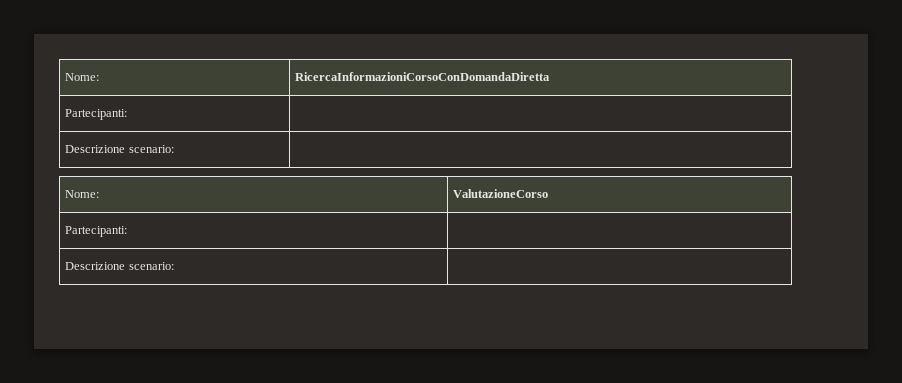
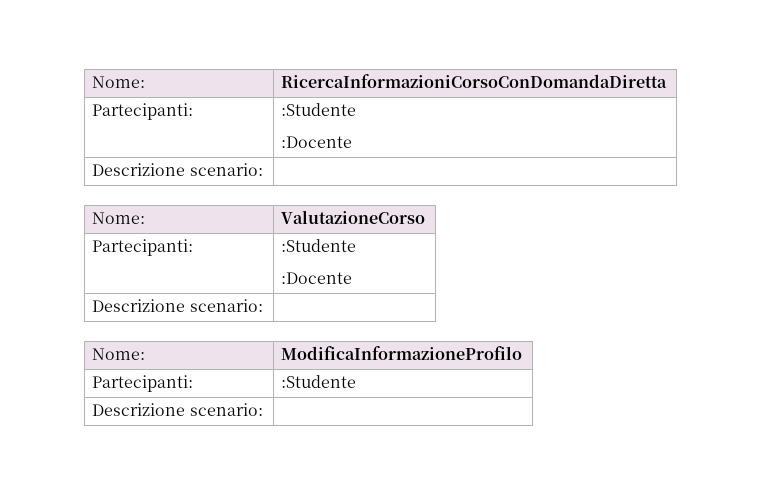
  Nome: | RicercaInformazioniCorsoConDomandaDiretta
- Partecipanti: |
+ Partecipanti: | :Studente
+ :Docente
  Nome: | ValutazioneCorso
- Partecipanti: |
+ Partecipanti: | :Studente
+ :Docente
+ Descrizione scenario: |
+ Nome: | ModificaInformazioneProfilo
+ Partecipanti: | :Studente

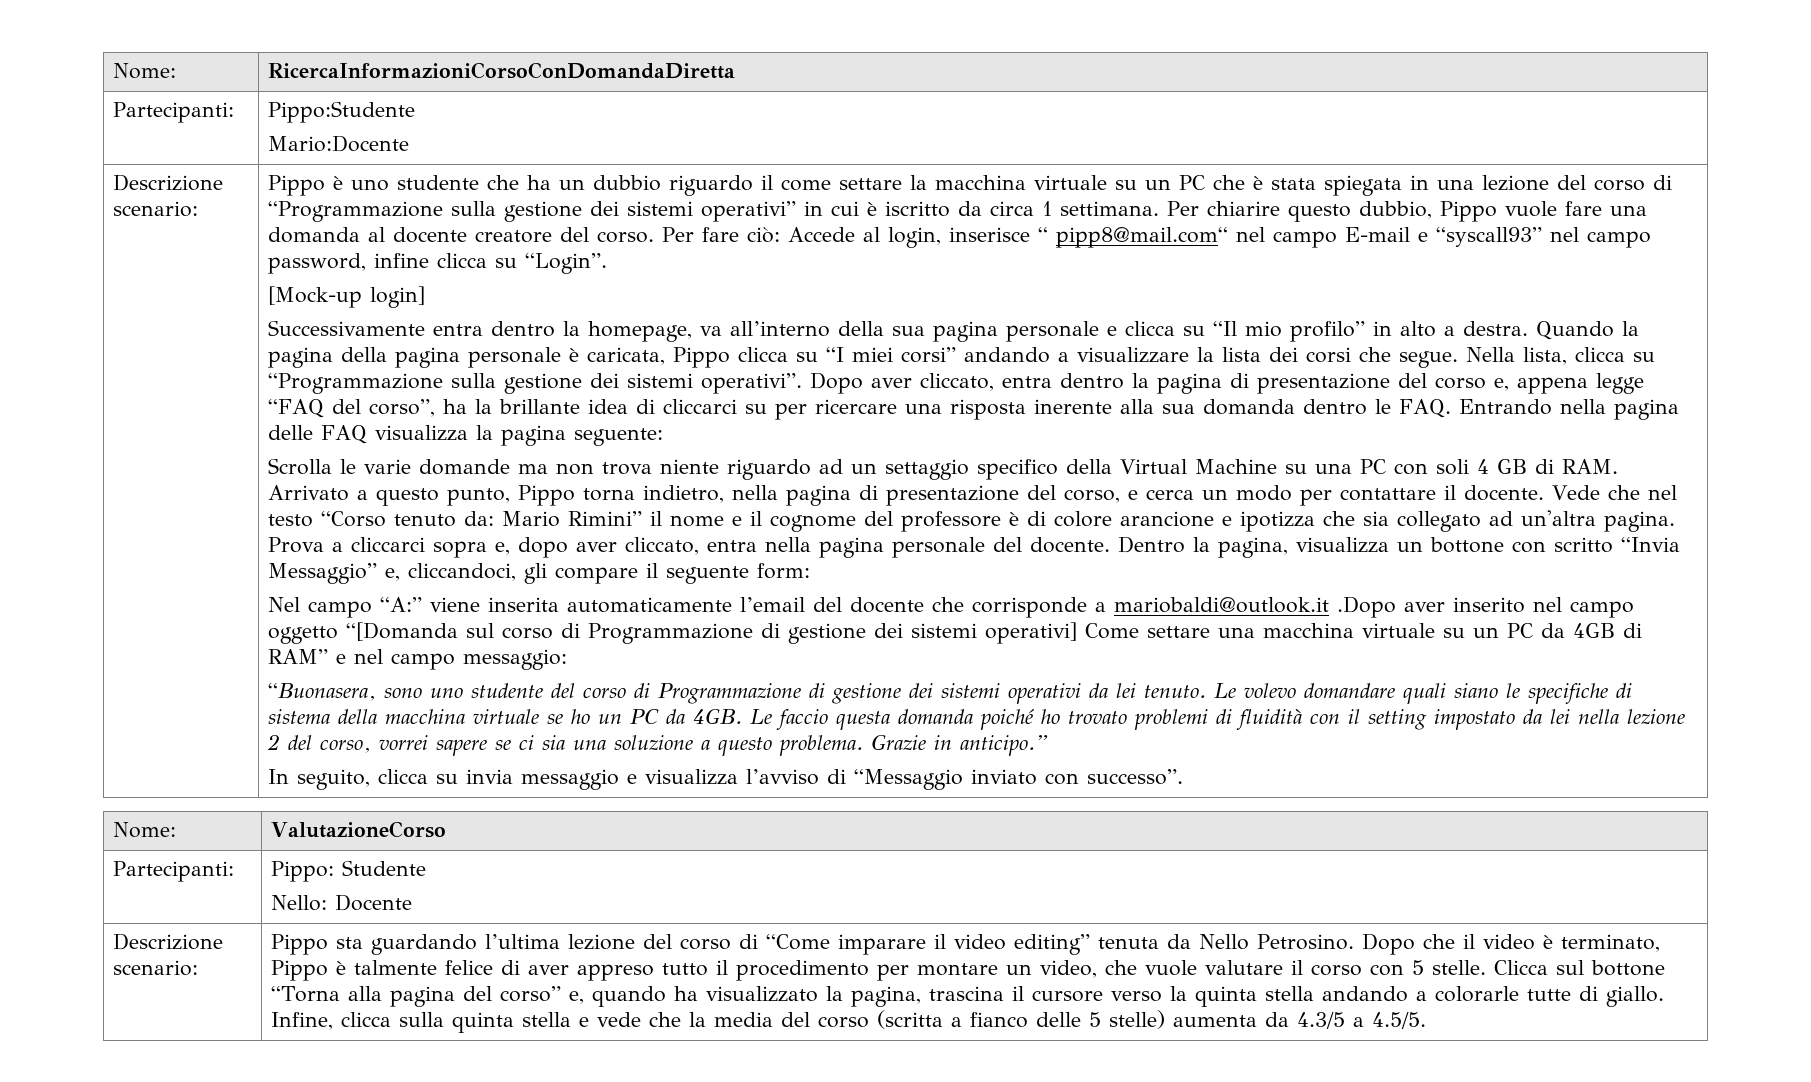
  Nome: | RicercaInformazioniCorsoConDomandaDiretta
- Partecipanti: | :Studente
- :Docente
- Descrizione scenario: |
+ Partecipanti: | Pippo:Studente
+ Mario:Docente
+ Descrizione scenario: | Pippo è uno studente che ha un dubbio riguardo il come settare la macchina virtuale su un PC che è stata spiegata in una lezione del corso di “Programmazione sulla gestione dei sistemi operativi” in cui è iscritto da circa 1 settimana. Per chiarire questo dubbio, Pippo vuole fare una domanda al docente creatore del corso. Per fare ciò: Accede al login, inserisce “ pipp8@mail.com“ nel campo E-mail e “syscall93” nel campo password, infine clicca su “Login”.
+ [Mock-up login]
+ Successivamente entra dentro la homepage, va all’interno della sua pagina personale e clicca su “Il mio profilo” in alto a destra. Quando la pagina della pagina personale è caricata, Pippo clicca su “I miei corsi” andando a visualizzare la lista dei corsi che segue. Nella lista, clicca su “Programmazione sulla gestione dei sistemi operativi”. Dopo aver cliccato, entra dentro la pagina di presentazione del corso e, appena legge “FAQ del corso”, ha la brillante idea di cliccarci su per ricercare una risposta inerente alla sua domanda dentro le FAQ. Entrando nella pagina delle FAQ visualizza la pagina seguente:
+ Scrolla le varie domande ma non trova niente riguardo ad un settaggio specifico della Virtual Machine su una PC con soli 4 GB di RAM. Arrivato a questo punto, Pippo torna indietro, nella pagina di presentazione del corso, e cerca un modo per contattare il docente. Vede che nel testo “Corso tenuto da: Mario Rimini” il nome e il cognome del professore è di colore arancione e ipotizza che sia collegato ad un'altra pagina. Prova a cliccarci sopra e, dopo aver cliccato, entra nella pagina personale del docente. Dentro la pagina, visualizza un bottone con scritto “Invia Messaggio” e, cliccandoci, gli compare il seguente form:
+ Nel campo “A:” viene inserita automaticamente l’email del docente che corrisponde a mariobaldi@outlook.it .Dopo aver inserito nel campo oggetto “[Domanda sul corso di Programmazione di gestione dei sistemi operativi] Come settare una macchina virtuale su un PC da 4GB di RAM” e nel campo messaggio:
+ “Buonasera, sono uno studente del corso di Programmazione di gestione dei sistemi operativi da lei tenuto. Le volevo domandare quali siano le specifiche di sistema della macchina virtuale se ho un PC da 4GB. Le faccio questa domanda poiché ho trovato problemi di fluidità con il setting impostato da lei nella lezione 2 del corso, vorrei sapere se ci sia una soluzione a questo problema. Grazie in anticipo.”
+ In seguito, clicca su invia messaggio e visualizza l’avviso di “Messaggio inviato con successo”.
  Nome: | ValutazioneCorso
- Partecipanti: | :Studente
- :Docente
- Descrizione scenario: |
- Nome: | ModificaInformazioneProfilo
- Partecipanti: | :Studente
- Descrizione scenario: |
+ Partecipanti: | Pippo: Studente
+ Nello: Docente
+ Descrizione scenario: | Pippo sta guardando l’ultima lezione del corso di “Come imparare il video editing” tenuta da Nello Petrosino. Dopo che il video è terminato, Pippo è talmente felice di aver appreso tutto il procedimento per montare un video, che vuole valutare il corso con 5 stelle. Clicca sul bottone “Torna alla pagina del corso” e, quando ha visualizzato la pagina, trascina il cursore verso la quinta stella andando a colorarle tutte di giallo. Infine, clicca sulla quinta stella e vede che la media del corso (scritta a fianco delle 5 stelle) aumenta da 4.3/5 a 4.5/5.

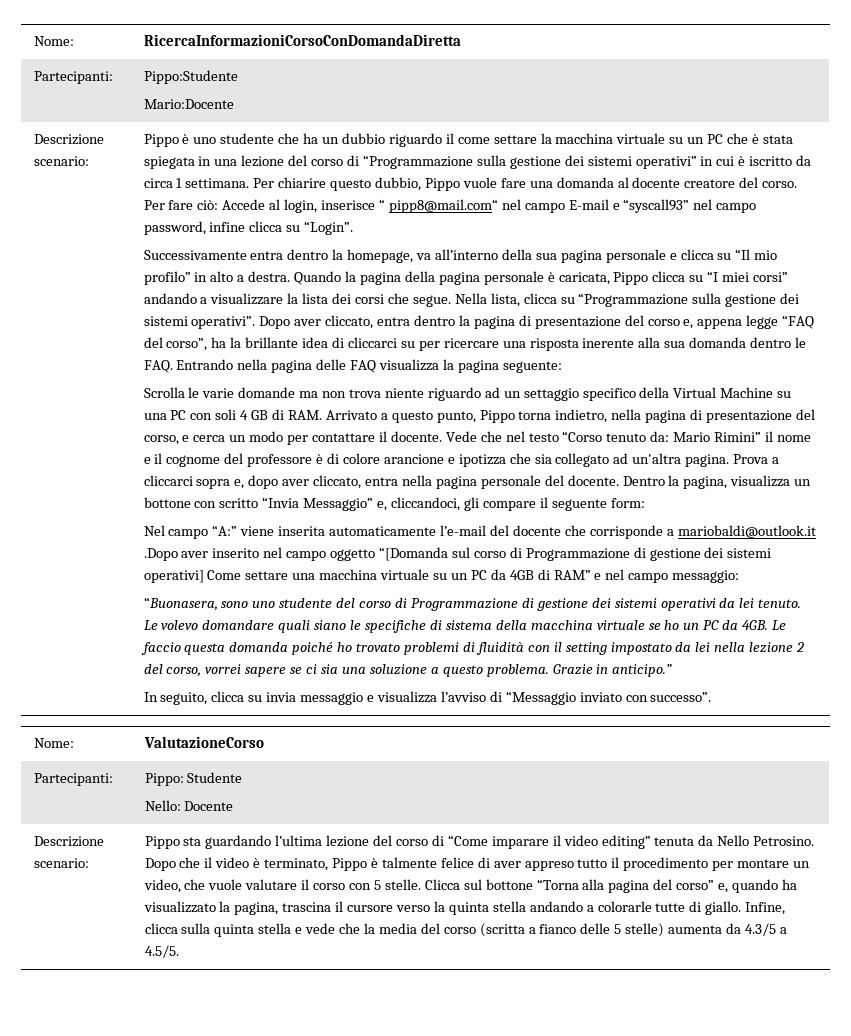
- [Mock-up login]
- Nel campo “A:” viene inserita automaticamente l’email del docente che corrisponde a mariobaldi@outlook.it .Dopo aver inserito nel campo oggetto “[Domanda sul corso di Programmazione di gestione dei sistemi operativi] Come settare una macchina virtuale su un PC da 4GB di RAM” e nel campo messaggio:
+ Nel campo “A:” viene inserita automaticamente l’e-mail del docente che corrisponde a mariobaldi@outlook.it .Dopo aver inserito nel campo oggetto “[Domanda sul corso di Programmazione di gestione dei sistemi operativi] Come settare una macchina virtuale su un PC da 4GB di RAM” e nel campo messaggio:

